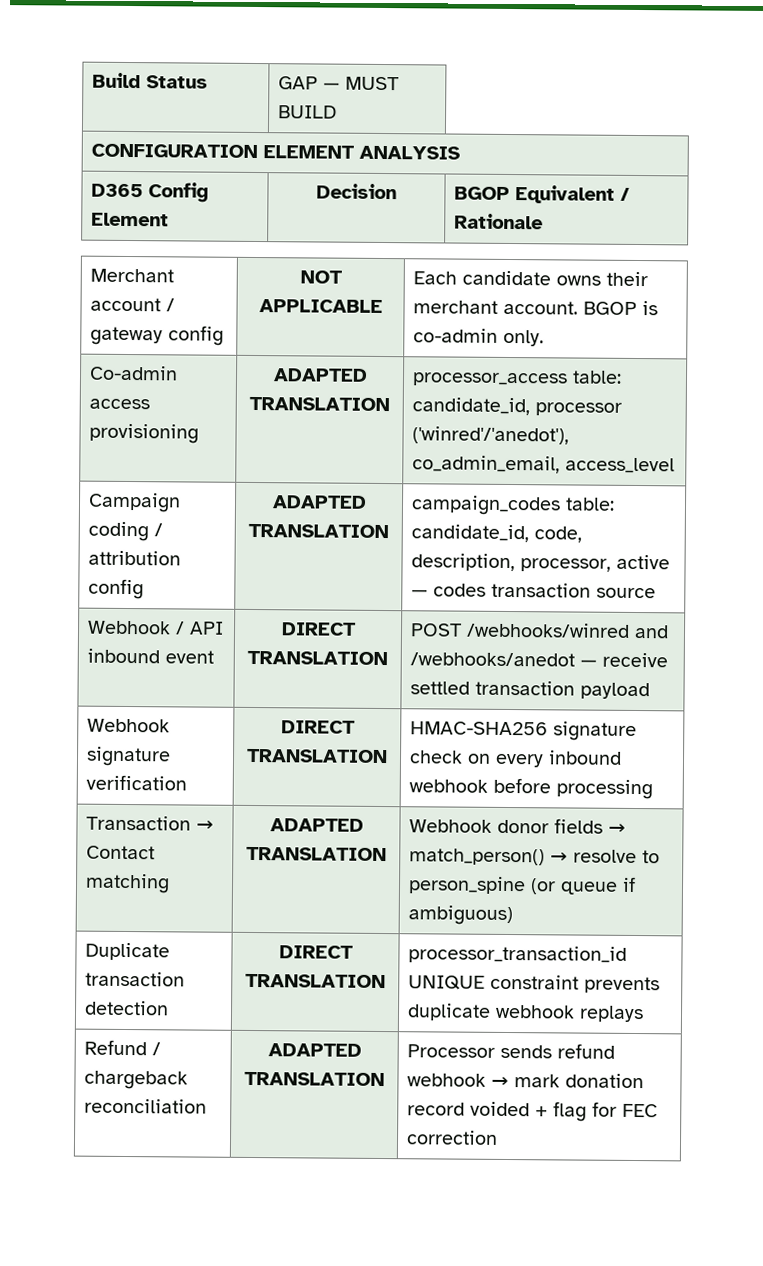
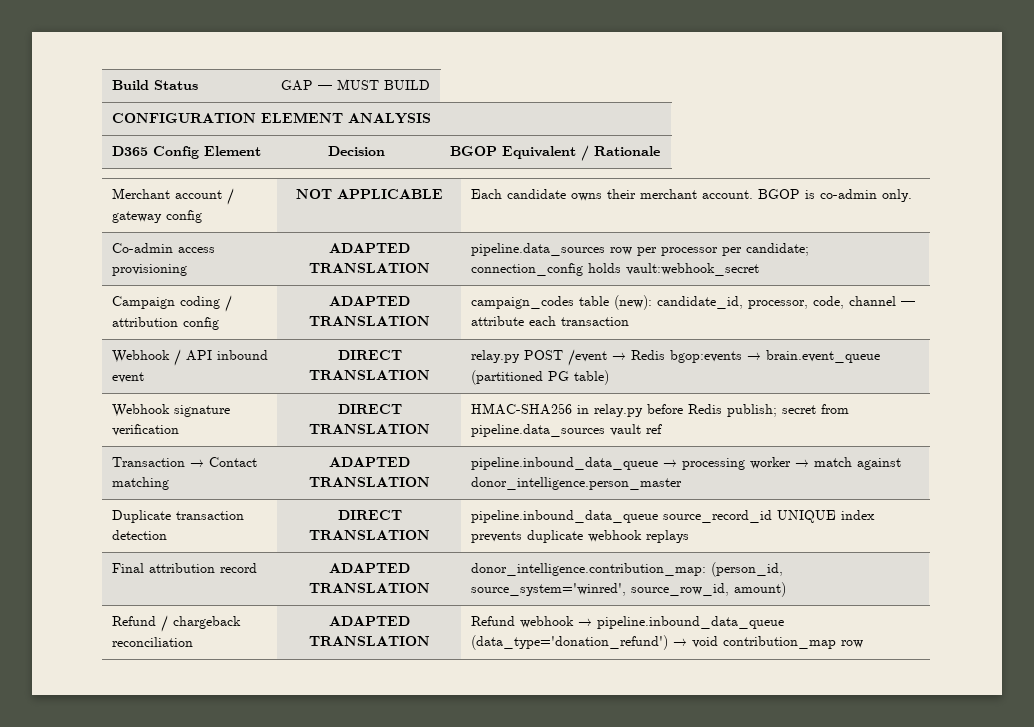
- Co-admin access provisioning | ADAPTED TRANSLATION | processor_access table: candidate_id, processor ('winred'/'anedot'), co_admin_email, access_level
+ Co-admin access provisioning | ADAPTED TRANSLATION | pipeline.data_sources row per processor per candidate; connection_config holds vault:webhook_secret
- Campaign coding / attribution config | ADAPTED TRANSLATION | campaign_codes table: candidate_id, code, description, processor, active — codes transaction source
+ Campaign coding / attribution config | ADAPTED TRANSLATION | campaign_codes table (new): candidate_id, processor, code, channel — attribute each transaction
- Webhook / API inbound event | DIRECT TRANSLATION | POST /webhooks/winred and /webhooks/anedot — receive settled transaction payload
+ Webhook / API inbound event | DIRECT TRANSLATION | relay.py POST /event → Redis bgop:events → brain.event_queue (partitioned PG table)
- Webhook signature verification | DIRECT TRANSLATION | HMAC-SHA256 signature check on every inbound webhook before processing
+ Webhook signature verification | DIRECT TRANSLATION | HMAC-SHA256 in relay.py before Redis publish; secret from pipeline.data_sources vault ref
- Transaction → Contact matching | ADAPTED TRANSLATION | Webhook donor fields → match_person() → resolve to person_spine (or queue if ambiguous)
+ Transaction → Contact matching | ADAPTED TRANSLATION | pipeline.inbound_data_queue → processing worker → match against donor_intelligence.person_master
- Duplicate transaction detection | DIRECT TRANSLATION | processor_transaction_id UNIQUE constraint prevents duplicate webhook replays
+ Duplicate transaction detection | DIRECT TRANSLATION | pipeline.inbound_data_queue source_record_id UNIQUE index prevents duplicate webhook replays
+ Final attribution record | ADAPTED TRANSLATION | donor_intelligence.contribution_map: (person_id, source_system='winred', source_row_id, amount)
- Refund / chargeback reconciliation | ADAPTED TRANSLATION | Processor sends refund webhook → mark donation record voided + flag for FEC correction
+ Refund / chargeback reconciliation | ADAPTED TRANSLATION | Refund webhook → pipeline.inbound_data_queue (data_type='donation_refund') → void contribution_map row

